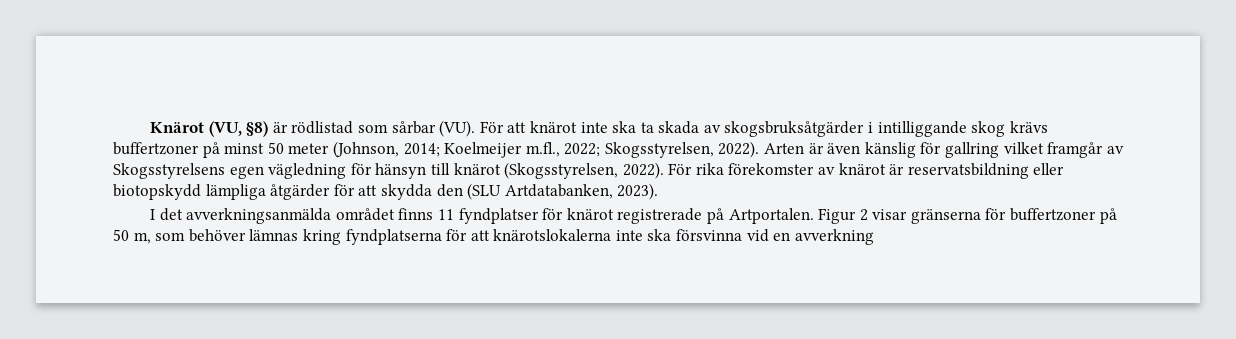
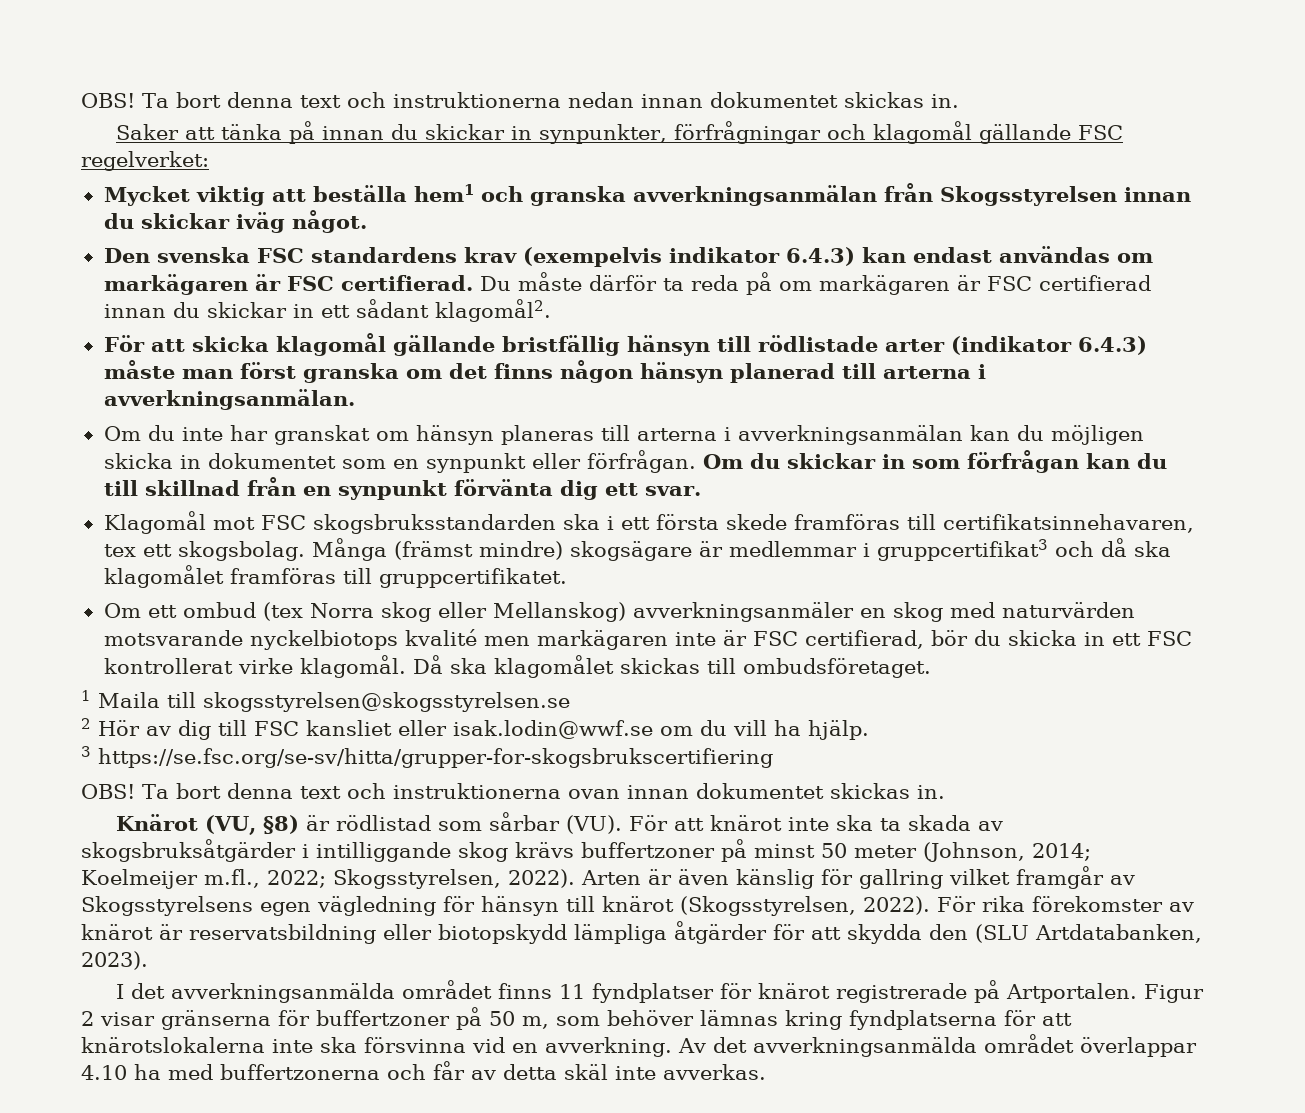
+ OBS! Ta bort denna text och instruktionerna nedan innan dokumentet skickas in.
+ Saker att tänka på innan du skickar in synpunkter, förfrågningar och klagomål gällande FSC regelverket:
+ Mycket viktig att beställa hem1 och granska avverkningsanmälan från Skogsstyrelsen innan du skickar iväg något.
+ Den svenska FSC standardens krav (exempelvis indikator 6.4.3) kan endast användas om markägaren är FSC certifierad. Du måste därför ta reda på om markägaren är FSC certifierad innan du skickar in ett sådant klagomål2.
+ För att skicka klagomål gällande bristfällig hänsyn till rödlistade arter (indikator 6.4.3) måste man först granska om det finns någon hänsyn planerad till arterna i avverkningsanmälan.
+ Om du inte har granskat om hänsyn planeras till arterna i avverkningsanmälan kan du möjligen skicka in dokumentet som en synpunkt eller förfrågan. Om du skickar in som förfrågan kan du till skillnad från en synpunkt förvänta dig ett svar.
+ Klagomål mot FSC skogsbruksstandarden ska i ett första skede framföras till certifikatsinnehavaren, tex ett skogsbolag. Många (främst mindre) skogsägare är medlemmar i gruppcertifikat3 och då ska klagomålet framföras till gruppcertifikatet.
+ Om ett ombud (tex Norra skog eller Mellanskog) avverkningsanmäler en skog med naturvärden motsvarande nyckelbiotops kvalité men markägaren inte är FSC certifierad, bör du skicka in ett FSC kontrollerat virke klagomål. Då ska klagomålet skickas till ombudsföretaget.
+ 1 Maila till skogsstyrelsen@skogsstyrelsen.se
+ 2 Hör av dig till FSC kansliet eller isak.lodin@wwf.se om du vill ha hjälp.
+ 3 https://se.fsc.org/se-sv/hitta/grupper-for-skogsbrukscertifiering
+ OBS! Ta bort denna text och instruktionerna ovan innan dokumentet skickas in.
- Figur 2 visar gränserna för buffertzoner på 50 m, som behöver lämnas kring fyndplatserna för att knärotslokalerna inte ska försvinna vid en avverkning
+ Figur 2 visar gränserna för buffertzoner på 50 m, som behöver lämnas kring fyndplatserna för att knärotslokalerna inte ska försvinna vid en avverkning. Av det avverkningsanmälda området överlappar 4.10 ha med buffertzonerna och får av detta skäl inte avverkas.

